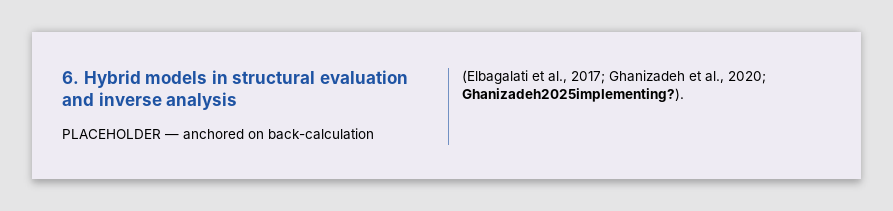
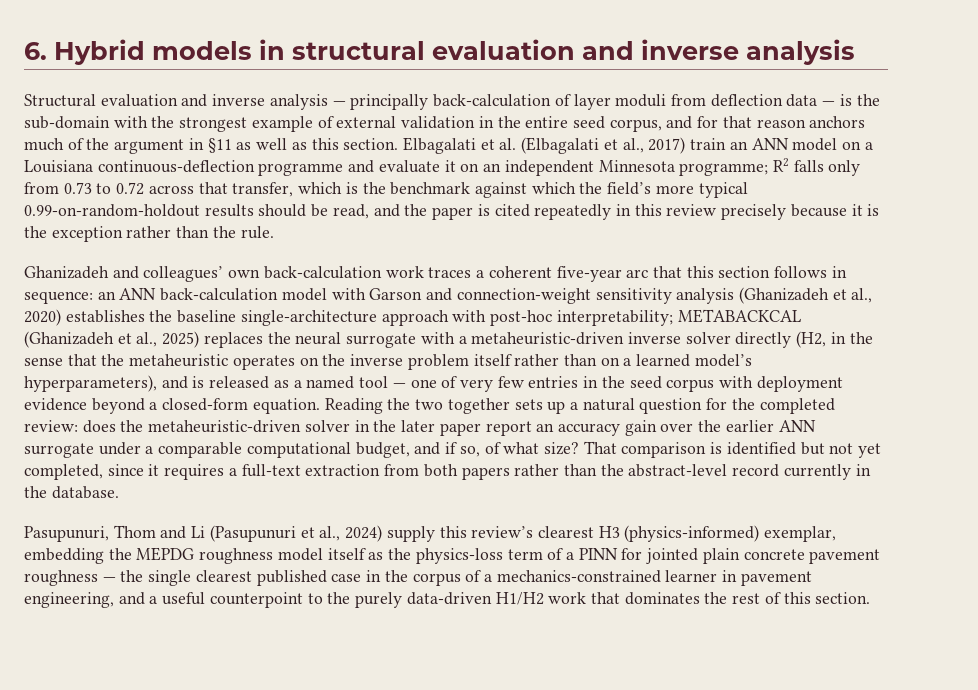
- PLACEHOLDER — anchored on back-calculation (Elbagalati et al., 2017; Ghanizadeh et al., 2020; Ghanizadeh2025implementing?).
+ Structural evaluation and inverse analysis — principally back-calculation of layer moduli from deflection data — is the sub-domain with the strongest example of external validation in the entire seed corpus, and for that reason anchors much of the argument in §11 as well as this section. Elbagalati et al. (Elbagalati et al., 2017) train an ANN model on a Louisiana continuous-deflection programme and evaluate it on an independent Minnesota programme; R2 falls only from 0.73 to 0.72 across that transfer, which is the benchmark against which the field’s more typical 0.99-on-random-holdout results should be read, and the paper is cited repeatedly in this review precisely because it is the exception rather than the rule.
+ Ghanizadeh and colleagues’ own back-calculation work traces a coherent five-year arc that this section follows in sequence: an ANN back-calculation model with Garson and connection-weight sensitivity analysis (Ghanizadeh et al., 2020) establishes the baseline single-architecture approach with post-hoc interpretability; METABACKCAL (Ghanizadeh et al., 2025) replaces the neural surrogate with a metaheuristic-driven inverse solver directly (H2, in the sense that the metaheuristic operates on the inverse problem itself rather than on a learned model’s hyperparameters), and is released as a named tool — one of very few entries in the seed corpus with deployment evidence beyond a closed-form equation. Reading the two together sets up a natural question for the completed review: does the metaheuristic-driven solver in the later paper report an accuracy gain over the earlier ANN surrogate under a comparable computational budget, and if so, of what size? That comparison is identified but not yet completed, since it requires a full-text extraction from both papers rather than the abstract-level record currently in the database.
+ Pasupunuri, Thom and Li (Pasupunuri et al., 2024) supply this review’s clearest H3 (physics-informed) exemplar, embedding the MEPDG roughness model itself as the physics-loss term of a PINN for jointed plain concrete pavement roughness — the single clearest published case in the corpus of a mechanics-constrained learner in pavement engineering, and a useful counterpoint to the purely data-driven H1/H2 work that dominates the rest of this section.

